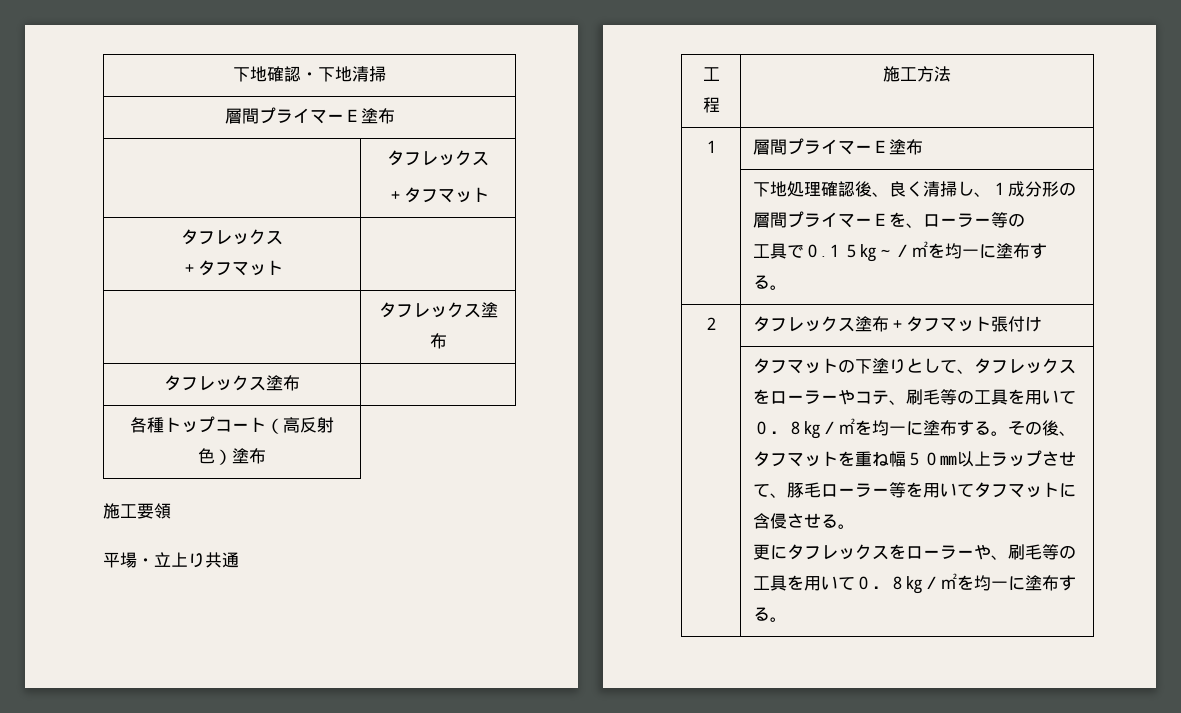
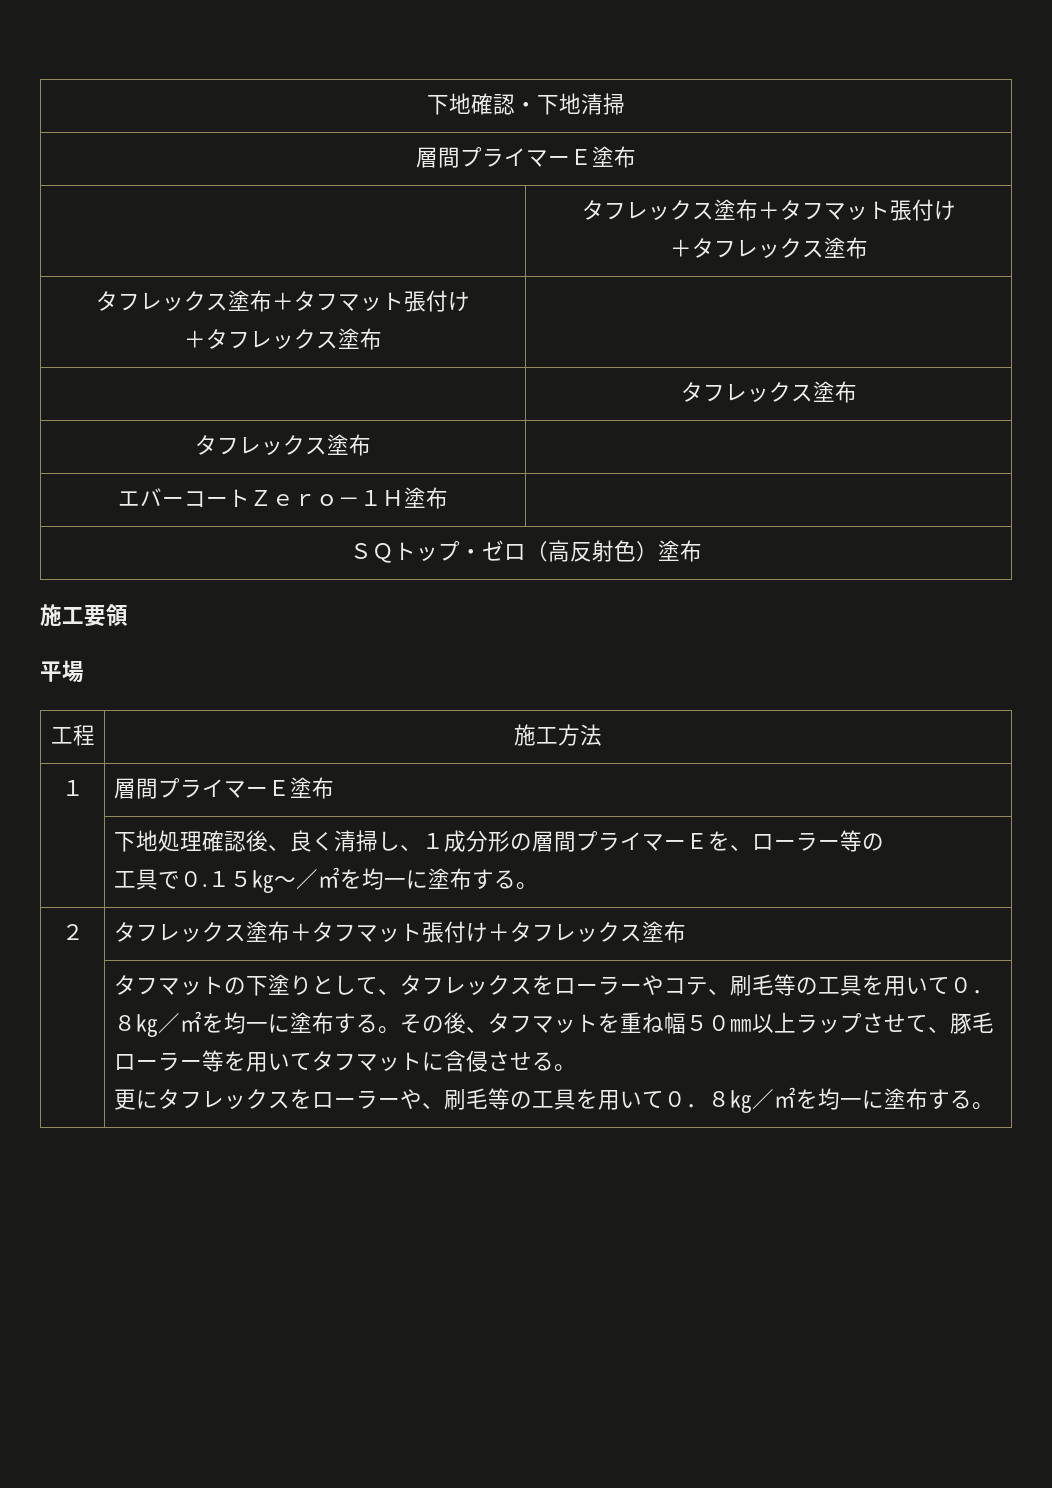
  下地確認・下地清掃
  層間プライマーＥ塗布
- | タフレックス
- ＋タフマット
- タフレックス
- ＋タフマット |
+ | タフレックス塗布＋タフマット張付け
+ ＋タフレックス塗布
+ タフレックス塗布＋タフマット張付け
+ ＋タフレックス塗布 |
- 各種トップコート（高反射色）塗布
+ エバーコートＺｅｒｏ－１Ｈ塗布 |
+ ＳＱトップ・ゼロ（高反射色）塗布
- 平場・立上り共通
+ 平場
- ２ | タフレックス塗布＋タフマット張付け
+ ２ | タフレックス塗布＋タフマット張付け＋タフレックス塗布

